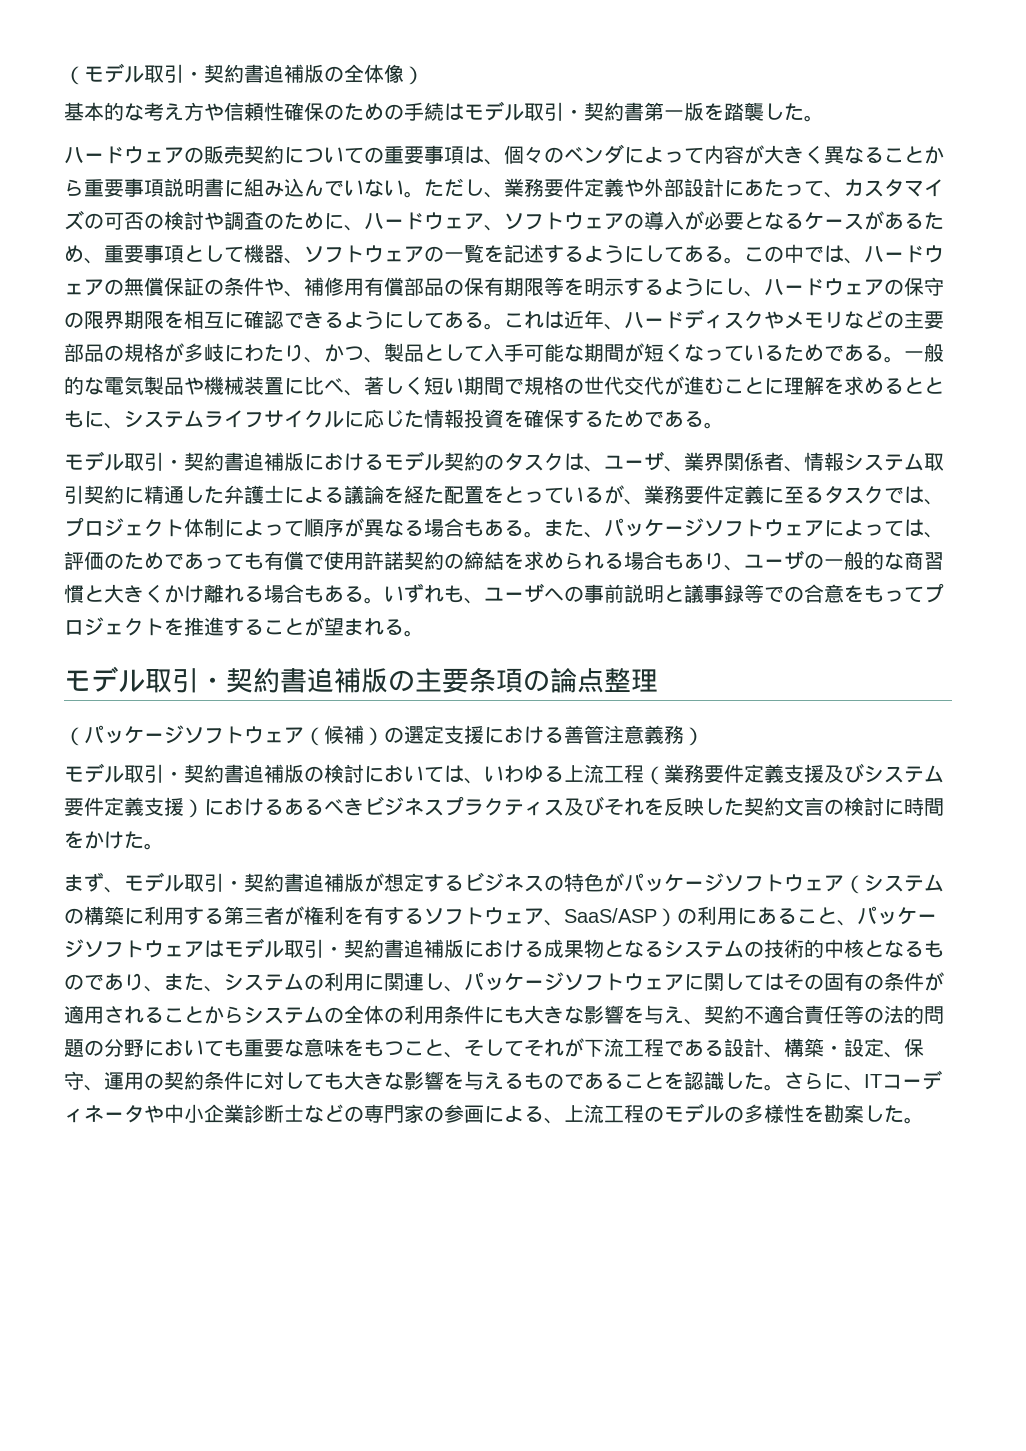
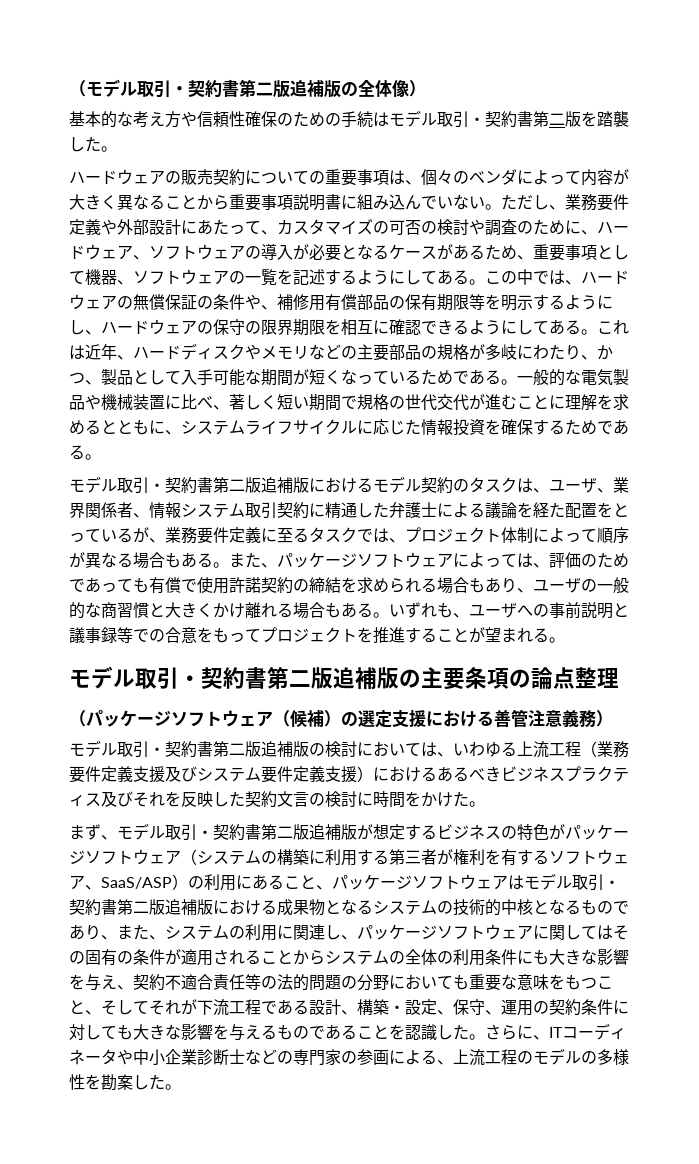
- （モデル取引・契約書追補版の全体像）
+ （モデル取引・契約書第二版追補版の全体像）
- 基本的な考え方や信頼性確保のための手続はモデル取引・契約書第一版を踏襲した。
+ 基本的な考え方や信頼性確保のための手続はモデル取引・契約書第二版を踏襲した。
- モデル取引・契約書追補版におけるモデル契約のタスクは、ユーザ、業界関係者、情報システム取引契約に精通した弁護士による議論を経た配置をとっているが、業務要件定義に至るタスクでは、プロジェクト体制によって順序が異なる場合もある。
+ モデル取引・契約書第二版追補版におけるモデル契約のタスクは、ユーザ、業界関係者、情報システム取引契約に精通した弁護士による議論を経た配置をとっているが、業務要件定義に至るタスクでは、プロジェクト体制によって順序が異なる場合もある。
- モデル取引・契約書追補版の主要条項の論点整理
+ モデル取引・契約書第二版追補版の主要条項の論点整理
- モデル取引・契約書追補版の検討においては、いわゆる上流工程（業務要件定義支援及びシステム要件定義支援）におけるあるべきビジネスプラクティス及びそれを反映した契約文言の検討に時間をかけた。
+ モデル取引・契約書第二版追補版の検討においては、いわゆる上流工程（業務要件定義支援及びシステム要件定義支援）におけるあるべきビジネスプラクティス及びそれを反映した契約文言の検討に時間をかけた。
- まず、モデル取引・契約書追補版が想定するビジネスの特色がパッケージソフトウェア（システムの構築に利用する第三者が権利を有するソフトウェア、SaaS/ASP）の利用にあること、パッケージソフトウェアはモデル取引・契約書追補版における成果物となるシステムの技術的中核となるものであり、また、システムの利用に関連し、パッケージソフトウェアに関してはその固有の条件が適用されることからシステムの全体の利用条件にも大きな影響を与え、契約不適合責任等の法的問題の分野においても重要な意味をもつこと、そしてそれが下流工程である設計、構築・設定、保守、運用の契約条件に対しても大きな影響を与えるものであることを認識した。
+ まず、モデル取引・契約書第二版追補版が想定するビジネスの特色がパッケージソフトウェア（システムの構築に利用する第三者が権利を有するソフトウェア、SaaS/ASP）の利用にあること、パッケージソフトウェアはモデル取引・契約書第二版追補版における成果物となるシステムの技術的中核となるものであり、また、システムの利用に関連し、パッケージソフトウェアに関してはその固有の条件が適用されることからシステムの全体の利用条件にも大きな影響を与え、契約不適合責任等の法的問題の分野においても重要な意味をもつこと、そしてそれが下流工程である設計、構築・設定、保守、運用の契約条件に対しても大きな影響を与えるものであることを認識した。

